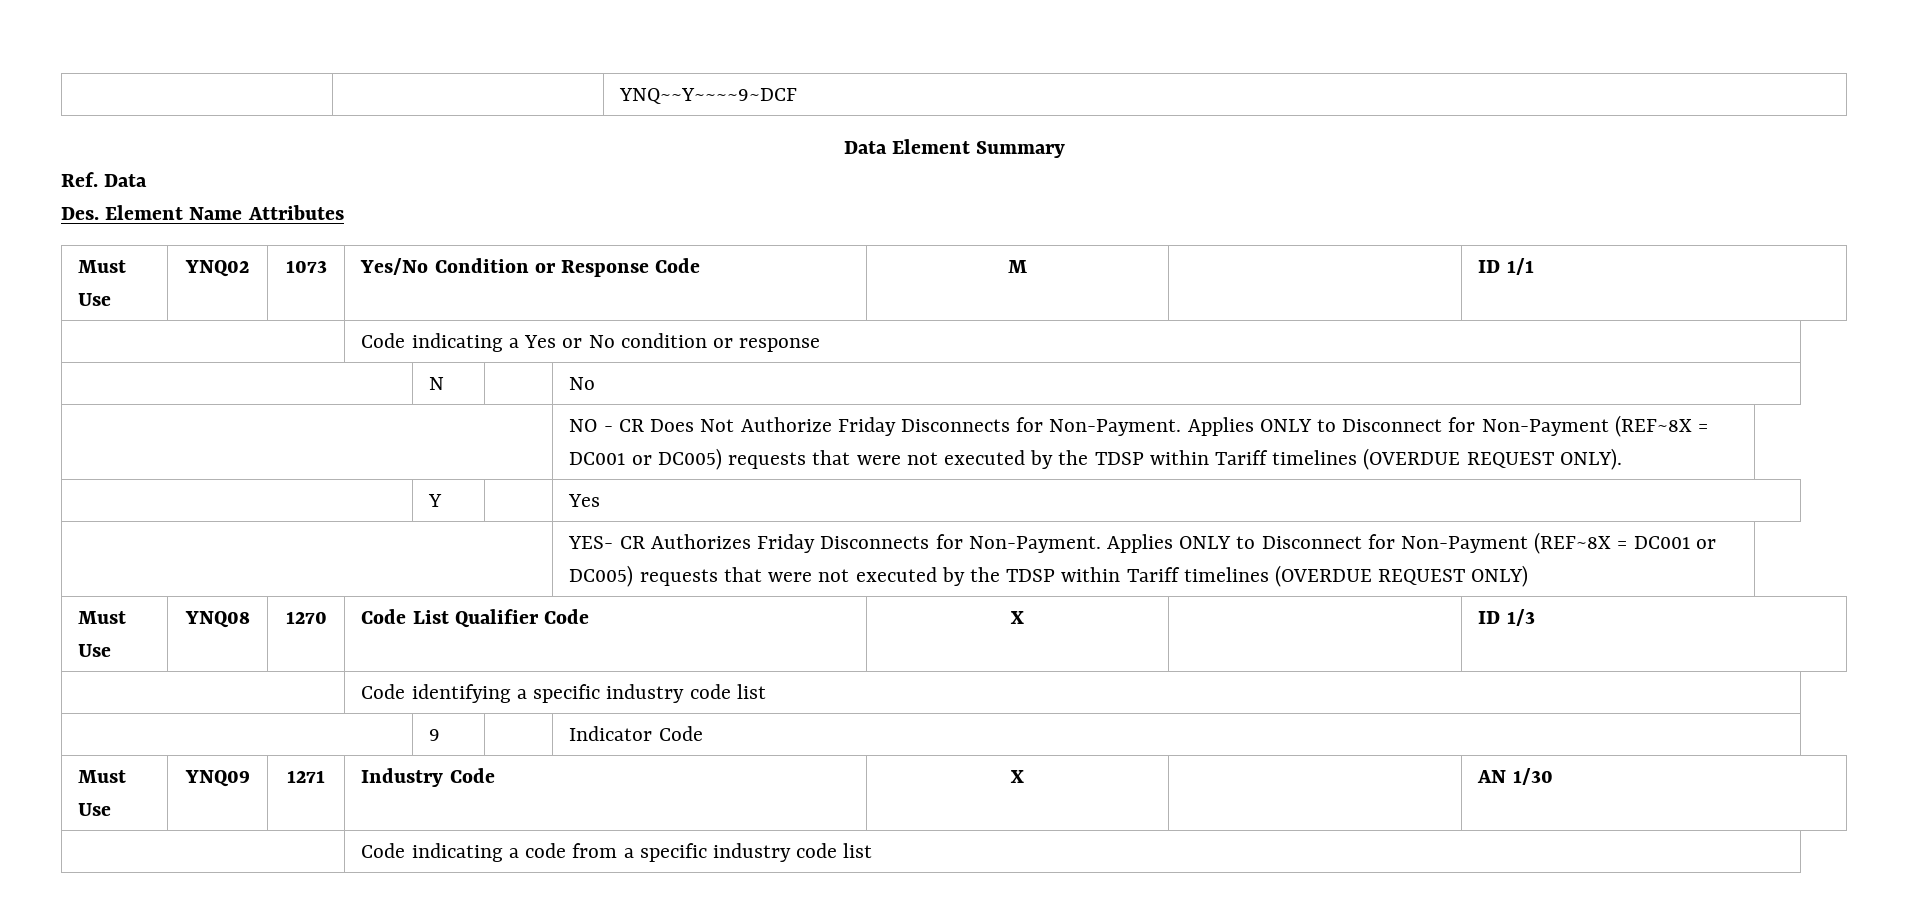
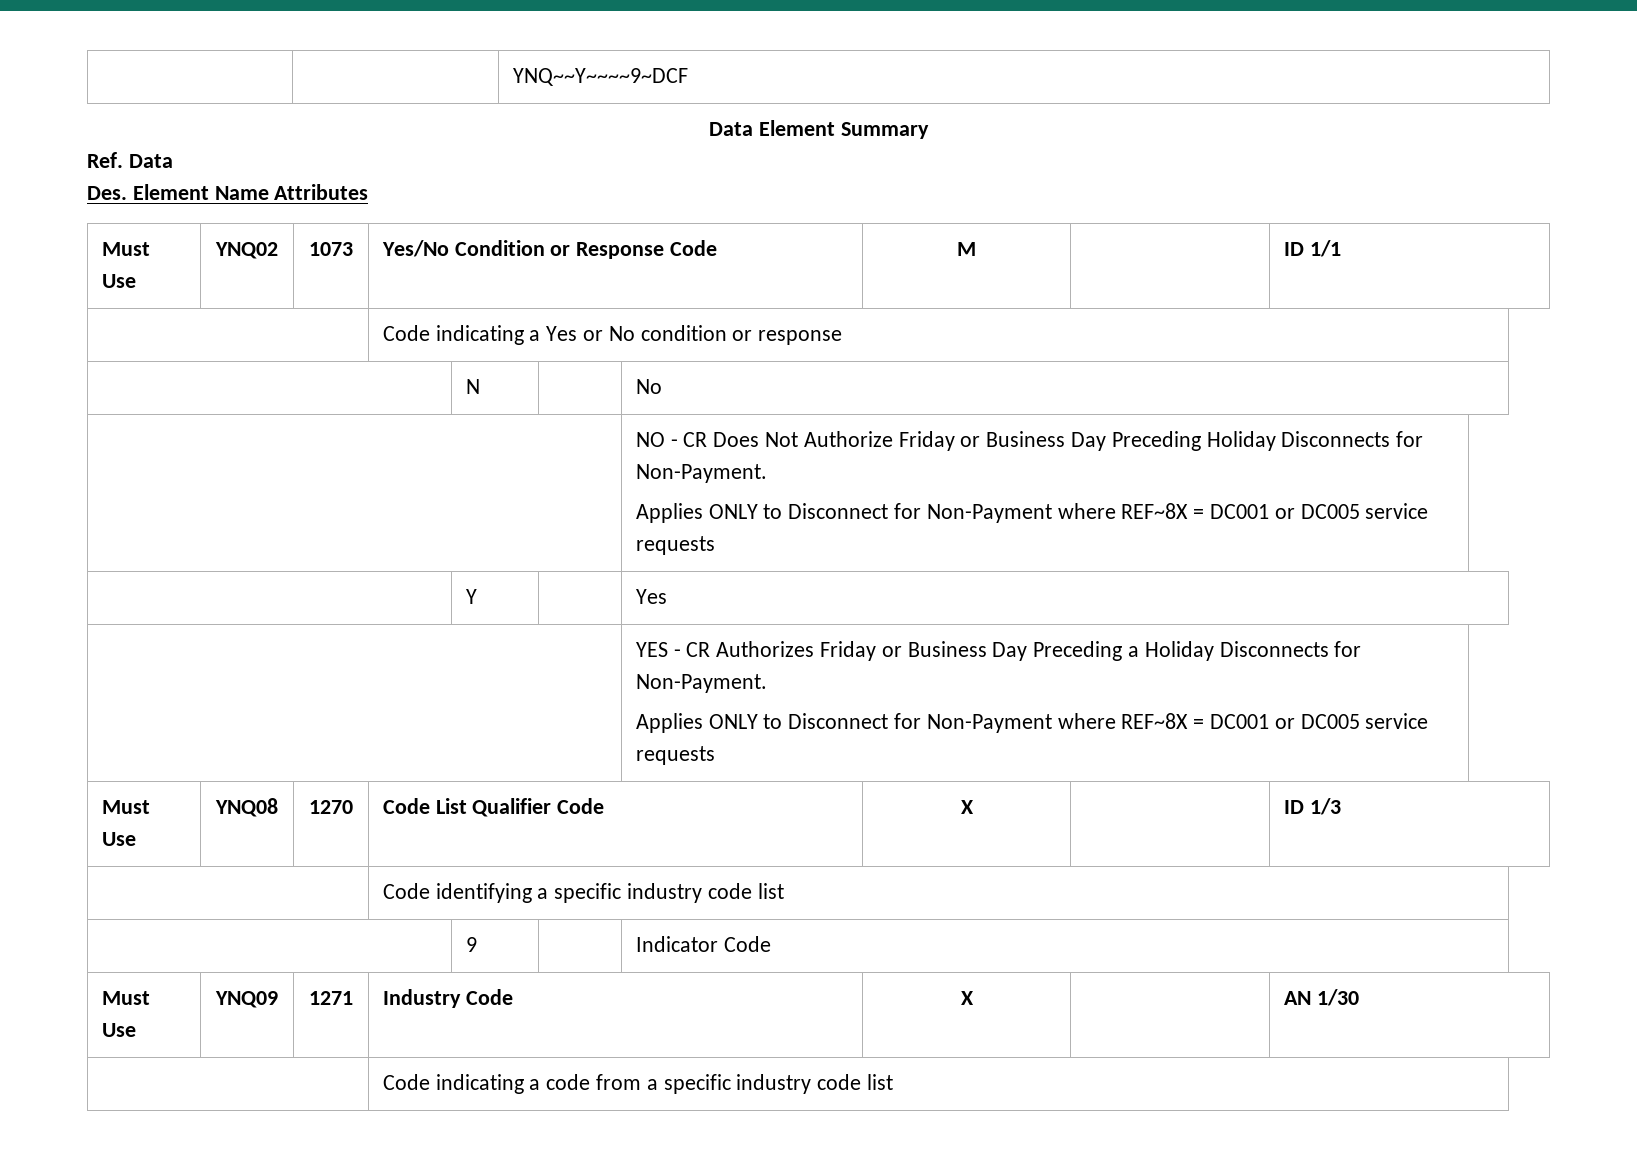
- | NO - CR Does Not Authorize Friday Disconnects for Non-Payment. Applies ONLY to Disconnect for Non-Payment (REF~8X = DC001 or DC005) requests that were not executed by the TDSP within Tariff timelines (OVERDUE REQUEST ONLY).
+ | NO - CR Does Not Authorize Friday or Business Day Preceding Holiday Disconnects for Non-Payment.
+ Applies ONLY to Disconnect for Non-Payment where REF~8X = DC001 or DC005 service requests
- | YES- CR Authorizes Friday Disconnects for Non-Payment. Applies ONLY to Disconnect for Non-Payment (REF~8X = DC001 or DC005) requests that were not executed by the TDSP within Tariff timelines (OVERDUE REQUEST ONLY)
+ | YES - CR Authorizes Friday or Business Day Preceding a Holiday Disconnects for Non-Payment.
+ Applies ONLY to Disconnect for Non-Payment where REF~8X = DC001 or DC005 service requests

